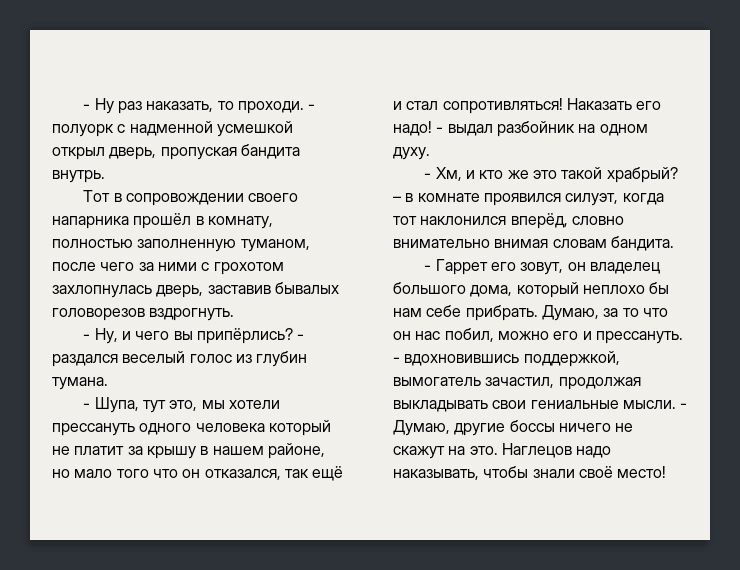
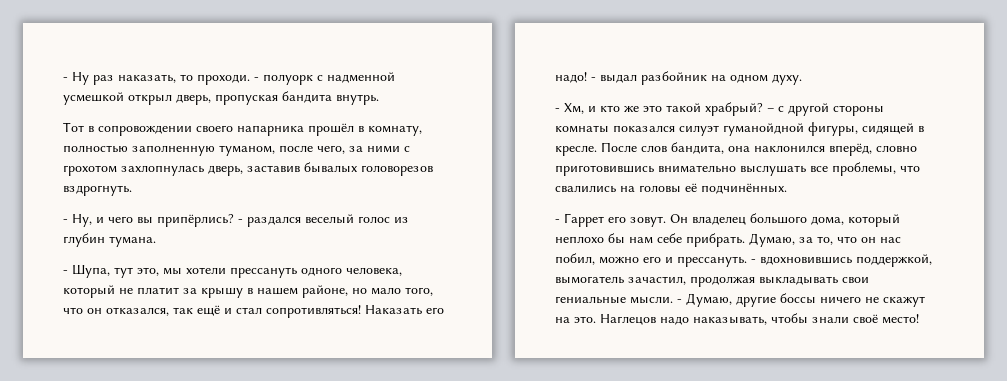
- Тот в сопровождении своего напарника прошёл в комнату, полностью заполненную туманом, после чего за ними с грохотом захлопнулась дверь, заставив бывалых головорезов вздрогнуть.
+ Тот в сопровождении своего напарника прошёл в комнату, полностью заполненную туманом, после чего, за ними с грохотом захлопнулась дверь, заставив бывалых головорезов вздрогнуть.
- - Шупа, тут это, мы хотели прессануть одного человека который не платит за крышу в нашем районе, но мало того что он отказался, так ещё и стал сопротивляться!
+ - Шупа, тут это, мы хотели прессануть одного человека, который не платит за крышу в нашем районе, но мало того, что он отказался, так ещё и стал сопротивляться!
- – в комнате проявился силуэт, когда тот наклонился вперёд, словно внимательно внимая словам бандита.
+ – с другой стороны комнаты показался силуэт гуманойдной фигуры, сидящей в кресле. После слов бандита, она наклонился вперёд, словно приготовившись внимательно выслушать все проблемы, что свалились на головы её подчинённых.
- - Гаррет его зовут, он владелец большого дома, который неплохо бы нам себе прибрать.
+ - Гаррет его зовут. Он владелец большого дома, который неплохо бы нам себе прибрать.
- Думаю, за то что он нас побил, можно его и прессануть.
+ Думаю, за то, что он нас побил, можно его и прессануть.

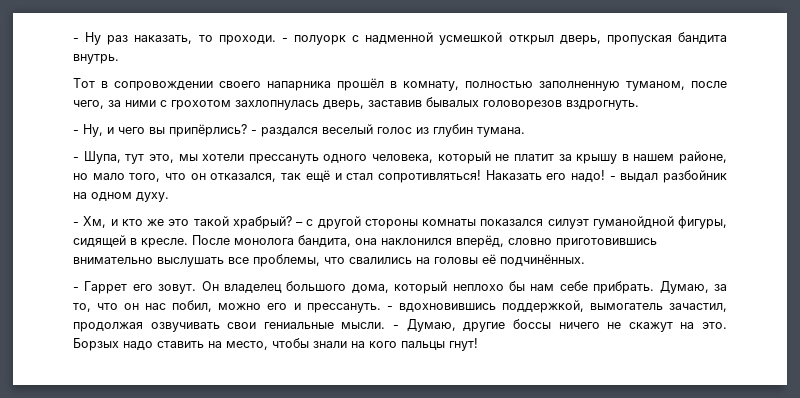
- После слов бандита, она наклонился вперёд, словно приготовившись внимательно выслушать все проблемы, что свалились на головы её подчинённых.
+ После монолога бандита, она наклонился вперёд, словно приготовившись внимательно выслушать все проблемы, что свалились на головы её подчинённых.
- - вдохновившись поддержкой, вымогатель зачастил, продолжая выкладывать свои гениальные мысли.
+ - вдохновившись поддержкой, вымогатель зачастил, продолжая озвучивать свои гениальные мысли.
- Наглецов надо наказывать, чтобы знали своё место!
+ Борзых надо ставить на место, чтобы знали на кого пальцы гнут!

